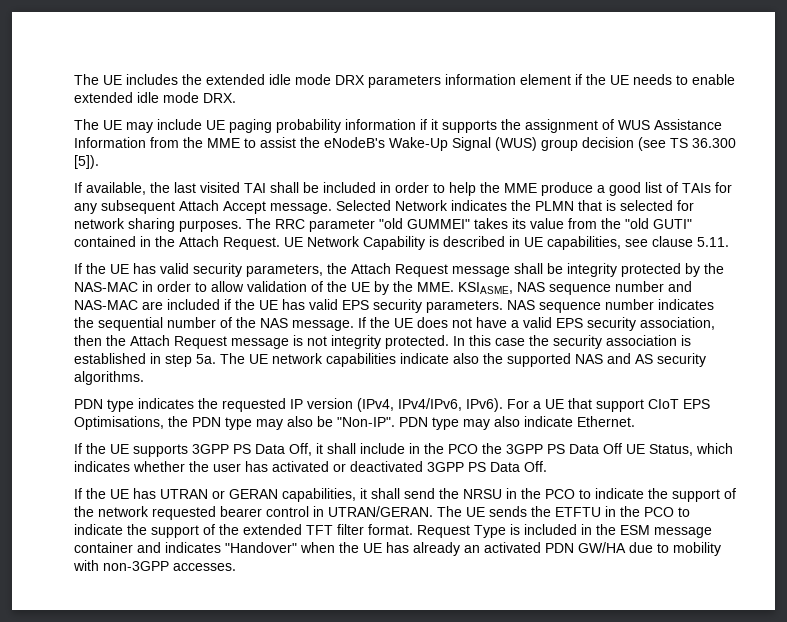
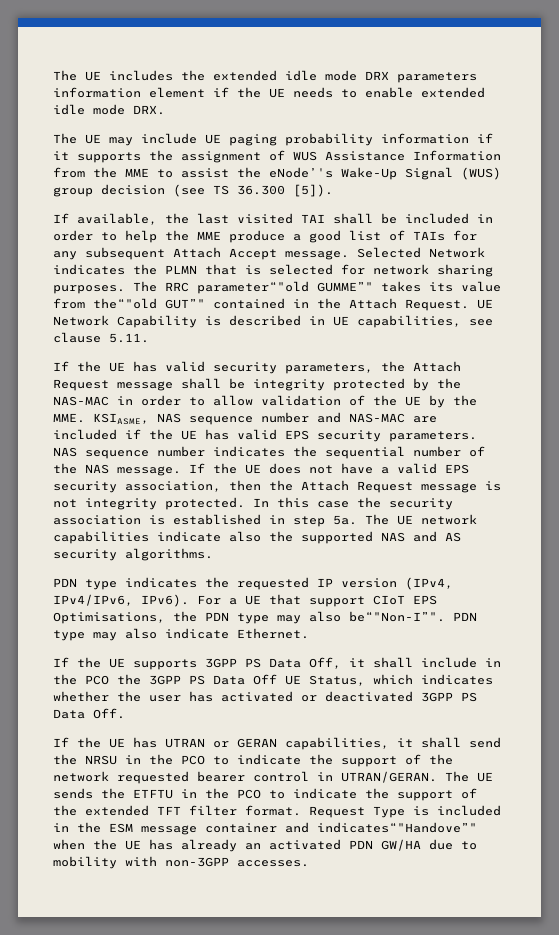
- The UE may include UE paging probability information if it supports the assignment of WUS Assistance Information from the MME to assist the eNodeB's Wake-Up Signal (WUS) group decision (see TS 36.300 [5]).
+ The UE may include UE paging probability information if it supports the assignment of WUS Assistance Information from the MME to assist the eNode’'s Wake-Up Signal (WUS) group decision (see TS 36.300 [5]).
- The RRC parameter "old GUMMEI" takes its value from the "old GUTI" contained in the Attach Request.
+ The RRC parameter“"old GUMME”" takes its value from the“"old GUT”" contained in the Attach Request.
- For a UE that support CIoT EPS Optimisations, the PDN type may also be "Non-IP".
+ For a UE that support CIoT EPS Optimisations, the PDN type may also be“"Non-I”".
- Request Type is included in the ESM message container and indicates "Handover" when the UE has already an activated PDN GW/HA due to mobility with non-3GPP accesses.
+ Request Type is included in the ESM message container and indicates“"Handove”" when the UE has already an activated PDN GW/HA due to mobility with non-3GPP accesses.

